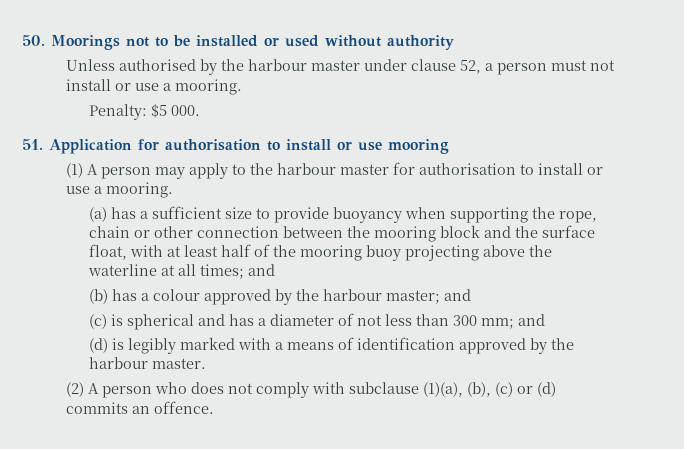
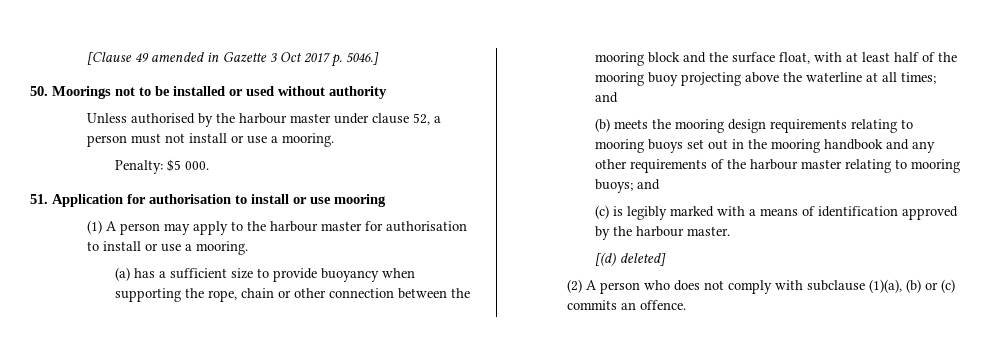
+ [Clause 49 amended in Gazette 3 Oct 2017 p. 5046.]
- (b) has a colour approved by the harbour master; and
- (c) is spherical and has a diameter of not less than 300 mm; and
- (d) is legibly marked with a means of identification approved by the harbour master.
+ (b) meets the mooring design requirements relating to mooring buoys set out in the mooring handbook and any other requirements of the harbour master relating to mooring buoys; and
+ (c) is legibly marked with a means of identification approved by the harbour master.
+ [(d) deleted]
- (2) A person who does not comply with subclause (1)(a), (b), (c) or (d) commits an offence.
+ (2) A person who does not comply with subclause (1)(a), (b) or (c) commits an offence.

